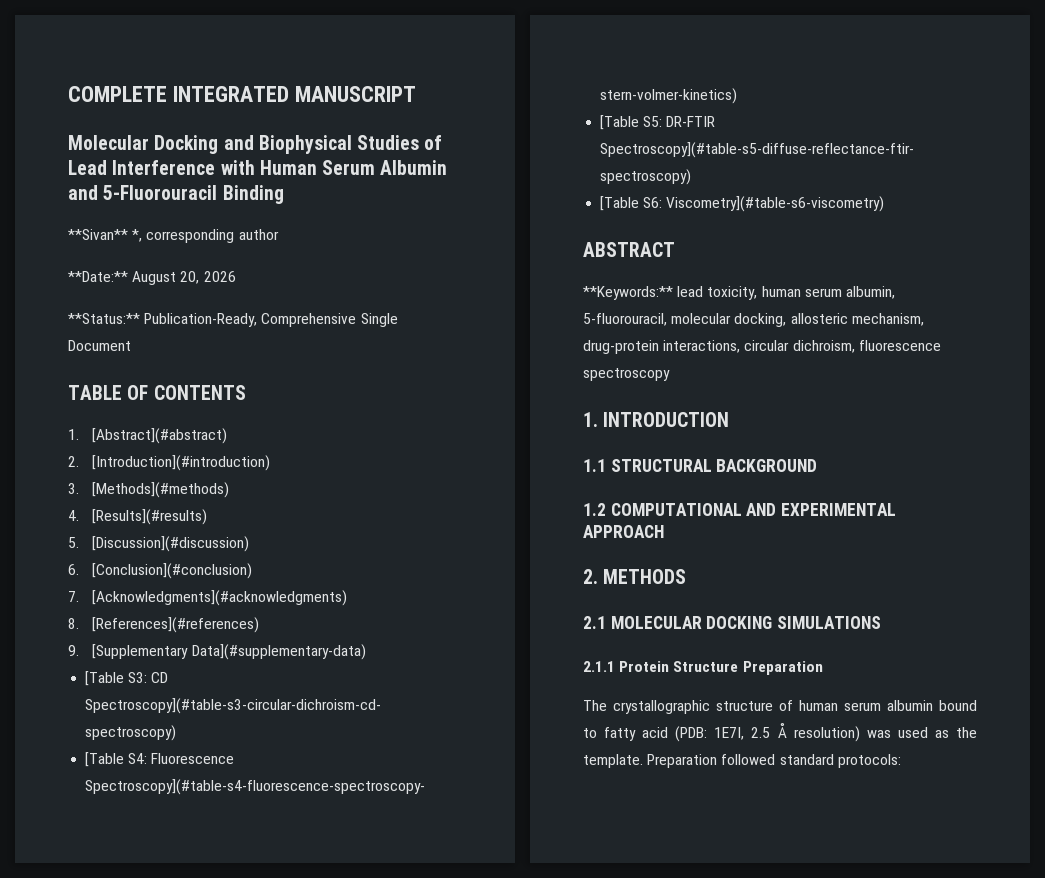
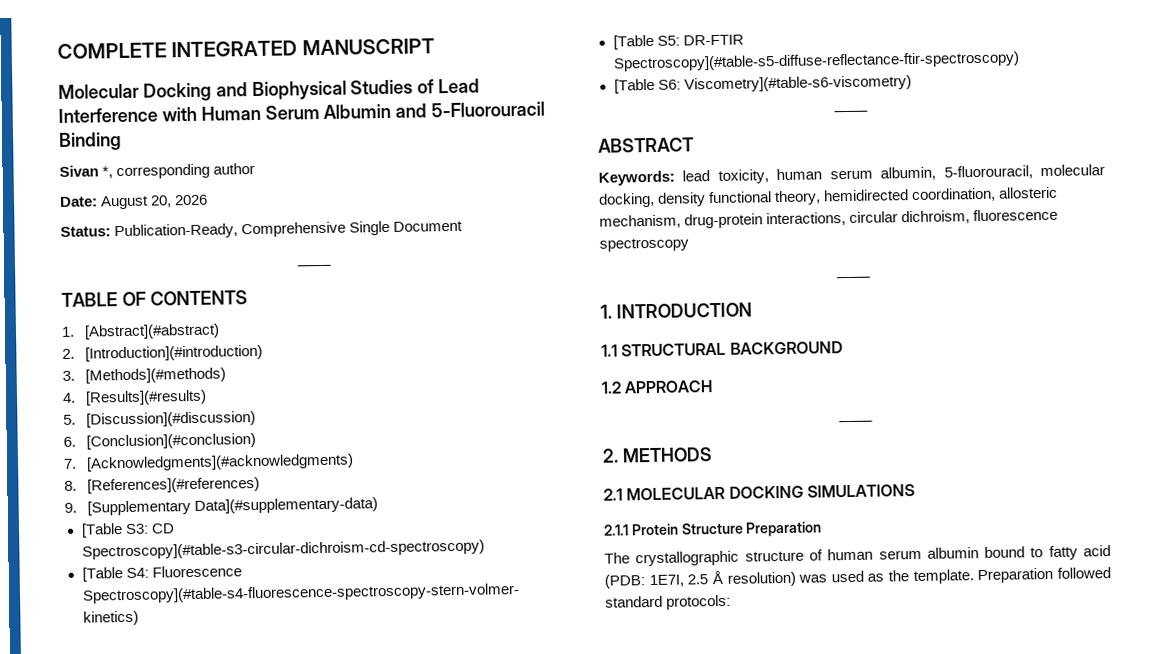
- **Sivan** *, corresponding author
+ Sivan *, corresponding author
- **Date:** August 20, 2026
+ Date: August 20, 2026
- **Status:** Publication-Ready, Comprehensive Single Document
+ Status: Publication-Ready, Comprehensive Single Document
+ ____
  [Table S6: Viscometry](#table-s6-viscometry)
+ ____
- **Keywords:** lead toxicity, human serum albumin, 5-fluorouracil, molecular docking, allosteric mechanism, drug-protein interactions, circular dichroism, fluorescence spectroscopy
+ Keywords: lead toxicity, human serum albumin, 5-fluorouracil, molecular docking, density functional theory, hemidirected coordination, allosteric mechanism, drug-protein interactions, circular dichroism, fluorescence spectroscopy
+ ____
- 1.2 COMPUTATIONAL AND EXPERIMENTAL APPROACH
+ 1.2 APPROACH
+ ____

